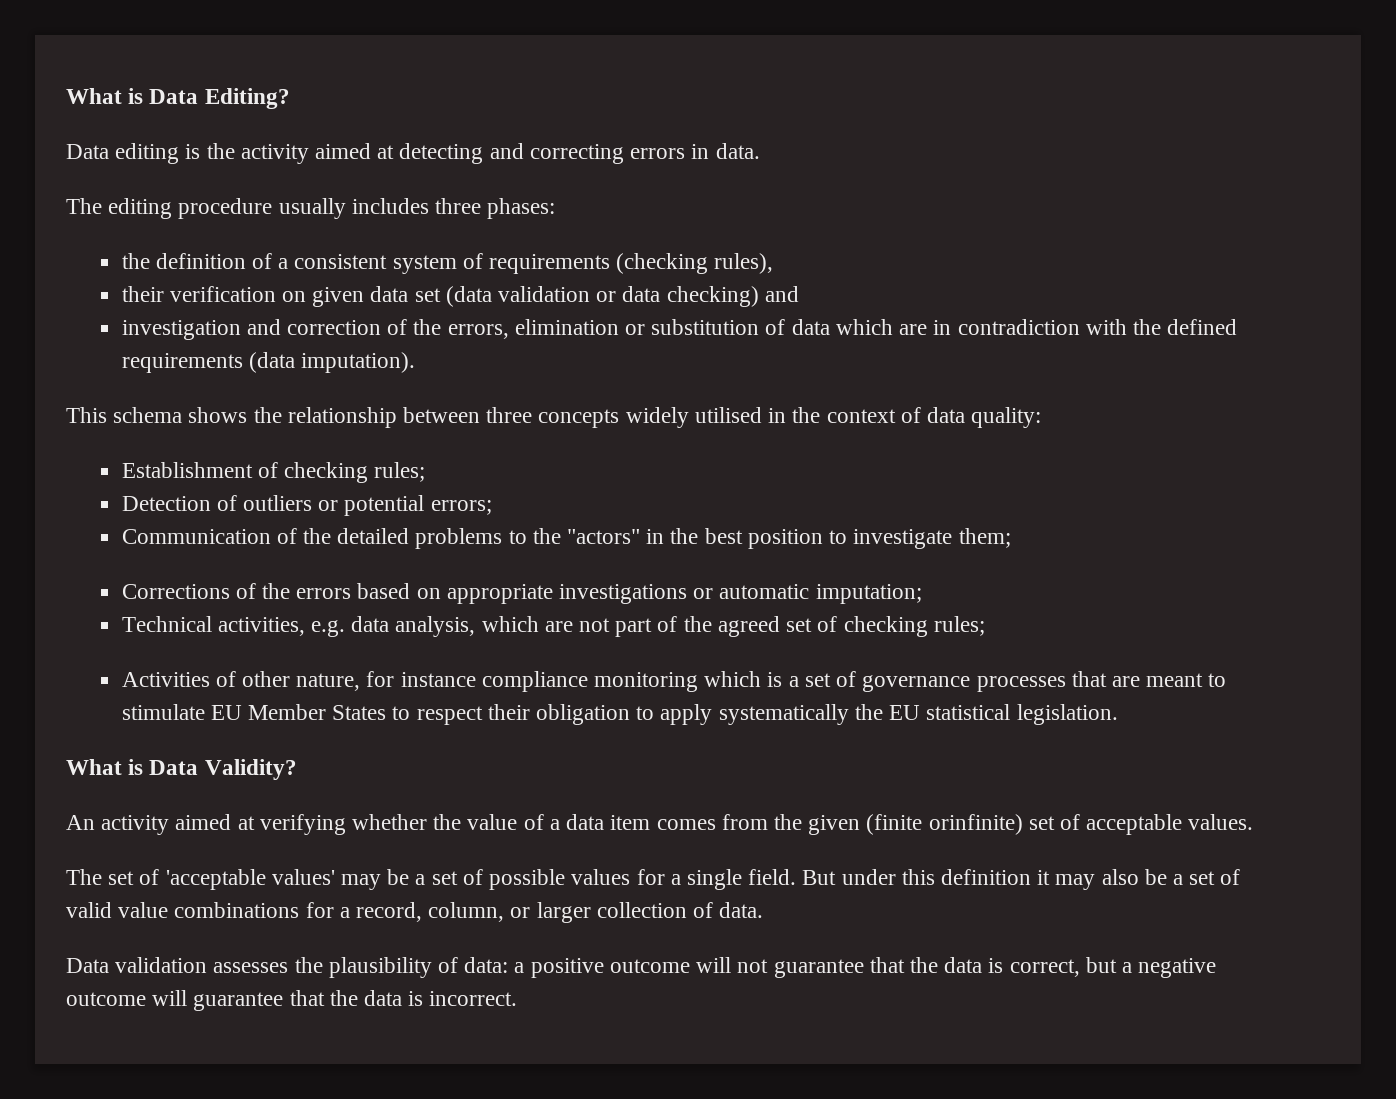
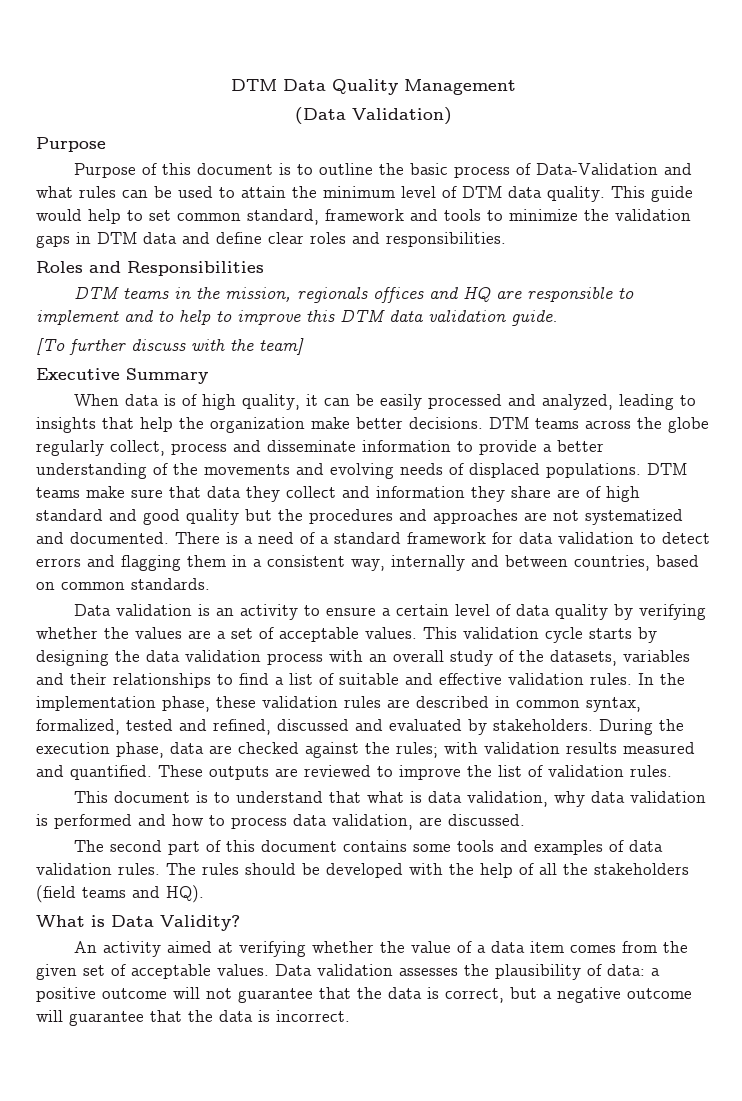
- What is Data Editing?
- Data editing is the activity aimed at detecting and correcting errors in data.
- The editing procedure usually includes three phases:
- the definition of a consistent system of requirements (checking rules),
- their verification on given data set (data validation or data checking) and
- investigation and correction of the errors, elimination or substitution of data which are in contradiction with the defined requirements (data imputation).
- This schema shows the relationship between three concepts widely utilised in the context of data quality:
- Establishment of checking rules;
- Detection of outliers or potential errors;
- Communication of the detailed problems to the "actors" in the best position to investigate them;
- Corrections of the errors based on appropriate investigations or automatic imputation;
- Technical activities, e.g. data analysis, which are not part of the agreed set of checking rules;
- Activities of other nature, for instance compliance monitoring which is a set of governance processes that are meant to stimulate EU Member States to respect their obligation to apply systematically the EU statistical legislation.
+ DTM Data Quality Management
+ (Data Validation)
+ Purpose
+ Purpose of this document is to outline the basic process of Data-Validation and what rules can be used to attain the minimum level of DTM data quality. This guide would help to set common standard, framework and tools to minimize the validation gaps in DTM data and define clear roles and responsibilities.
+ Roles and Responsibilities
+ DTM teams in the mission, regionals offices and HQ are responsible to implement and to help to improve this DTM data validation guide.
+ [To further discuss with the team]
+ Executive Summary
+ When data is of high quality, it can be easily processed and analyzed, leading to insights that help the organization make better decisions. DTM teams across the globe regularly collect, process and disseminate information to provide a better understanding of the movements and evolving needs of displaced populations. DTM teams make sure that data they collect and information they share are of high standard and good quality but the procedures and approaches are not systematized and documented. There is a need of a standard framework for data validation to detect errors and flagging them in a consistent way, internally and between countries, based on common standards.
+ Data validation is an activity to ensure a certain level of data quality by verifying whether the values are a set of acceptable values. This validation cycle starts by designing the data validation process with an overall study of the datasets, variables and their relationships to find a list of suitable and effective validation rules. In the implementation phase, these validation rules are described in common syntax, formalized, tested and refined, discussed and evaluated by stakeholders. During the execution phase, data are checked against the rules; with validation results measured and quantified. These outputs are reviewed to improve the list of validation rules.
+ This document is to understand that what is data validation, why data validation is performed and how to process data validation, are discussed.
+ The second part of this document contains some tools and examples of data validation rules. The rules should be developed with the help of all the stakeholders (field teams and HQ).
- An activity aimed at verifying whether the value of a data item comes from the given (finite orinfinite) set of acceptable values.
- The set of 'acceptable values' may be a set of possible values for a single field. But under this definition it may also be a set of valid value combinations for a record, column, or larger collection of data.
- Data validation assesses the plausibility of data: a positive outcome will not guarantee that the data is correct, but a negative outcome will guarantee that the data is incorrect.
+ An activity aimed at verifying whether the value of a data item comes from the given set of acceptable values. Data validation assesses the plausibility of data: a positive outcome will not guarantee that the data is correct, but a negative outcome will guarantee that the data is incorrect.

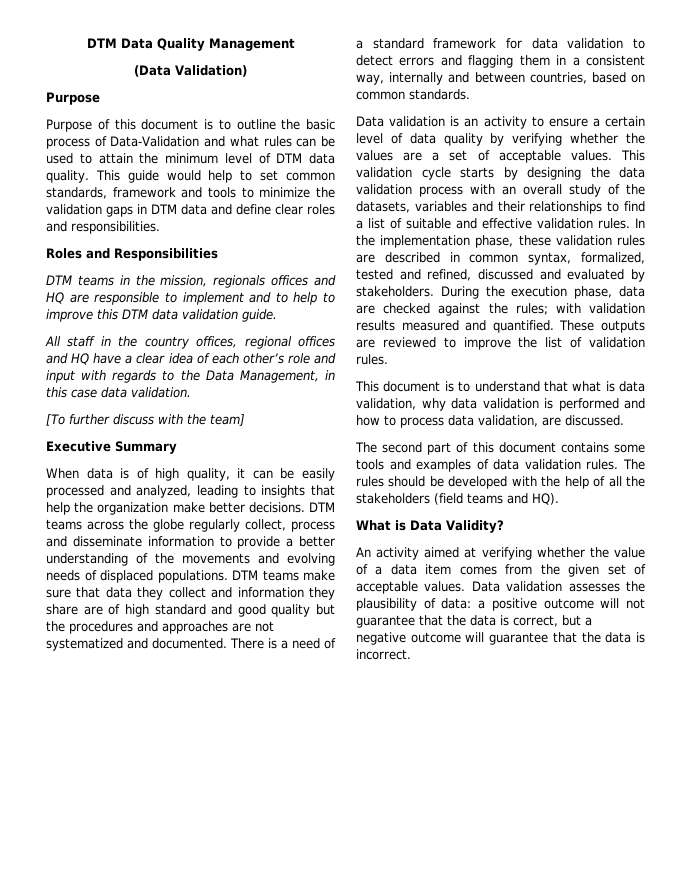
- This guide would help to set common standard, framework and tools to minimize the validation gaps in DTM data and define clear roles and responsibilities.
+ This guide would help to set common standards, framework and tools to minimize the validation gaps in DTM data and define clear roles and responsibilities.
+ All staff in the country offices, regional offices and HQ have a clear idea of each other’s role and input with regards to the Data Management, in this case data validation.

